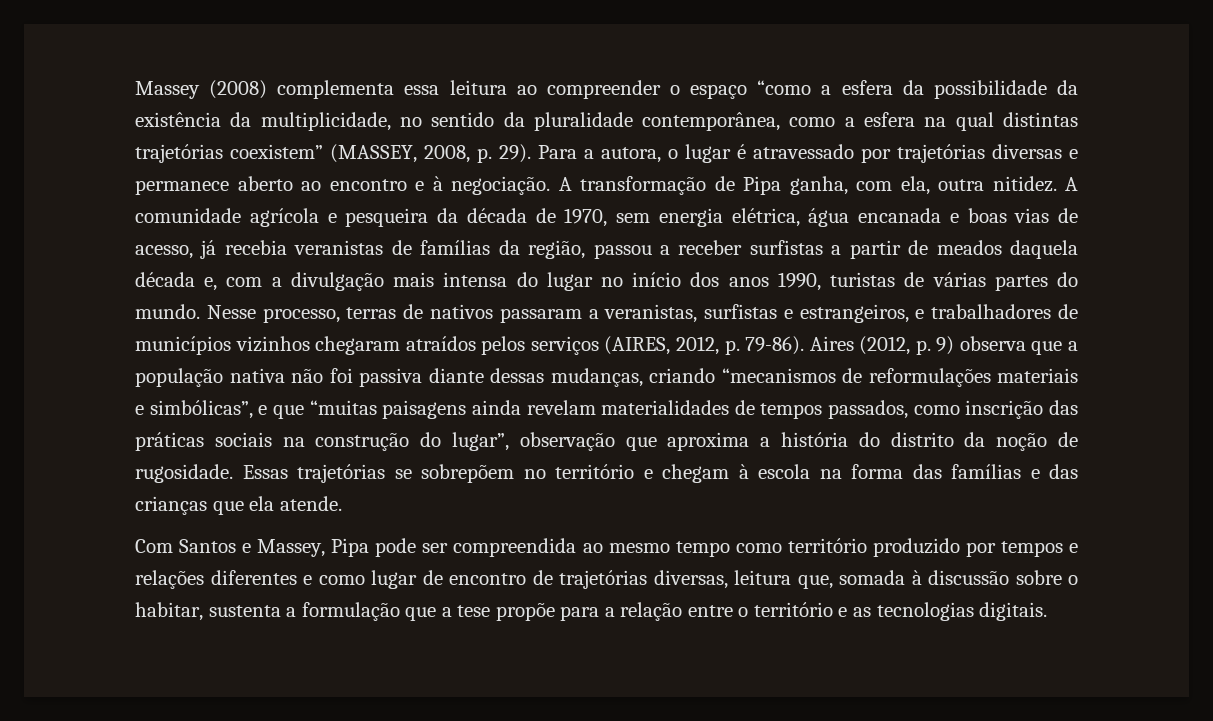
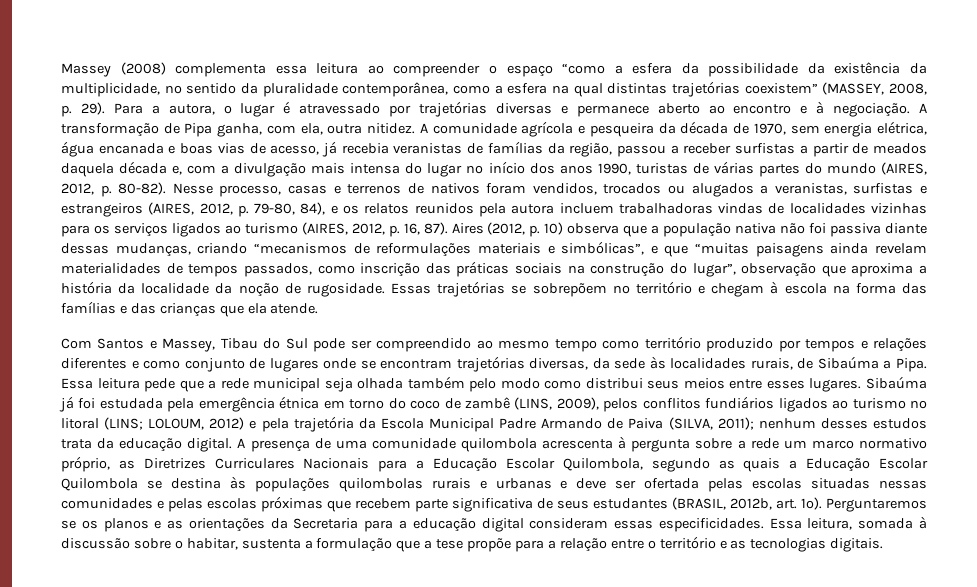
- A comunidade agrícola e pesqueira da década de 1970, sem energia elétrica, água encanada e boas vias de acesso, já recebia veranistas de famílias da região, passou a receber surfistas a partir de meados daquela década e, com a divulgação mais intensa do lugar no início dos anos 1990, turistas de várias partes do mundo. Nesse processo, terras de nativos passaram a veranistas, surfistas e estrangeiros, e trabalhadores de municípios vizinhos chegaram atraídos pelos serviços (AIRES, 2012, p. 79-86).
+ A comunidade agrícola e pesqueira da década de 1970, sem energia elétrica, água encanada e boas vias de acesso, já recebia veranistas de famílias da região, passou a receber surfistas a partir de meados daquela década e, com a divulgação mais intensa do lugar no início dos anos 1990, turistas de várias partes do mundo (AIRES, 2012, p. 80-82). Nesse processo, casas e terrenos de nativos foram vendidos, trocados ou alugados a veranistas, surfistas e estrangeiros (AIRES, 2012, p. 79-80, 84), e os relatos reunidos pela autora incluem trabalhadoras vindas de localidades vizinhas para os serviços ligados ao turismo (AIRES, 2012, p. 16, 87).
- Aires (2012, p. 9) observa que a população nativa não foi passiva diante dessas mudanças, criando “mecanismos de reformulações materiais e simbólicas”, e que “muitas paisagens ainda revelam materialidades de tempos passados, como inscrição das práticas sociais na construção do lugar”, observação que aproxima a história do distrito da noção de rugosidade.
+ Aires (2012, p. 10) observa que a população nativa não foi passiva diante dessas mudanças, criando “mecanismos de reformulações materiais e simbólicas”, e que “muitas paisagens ainda revelam materialidades de tempos passados, como inscrição das práticas sociais na construção do lugar”, observação que aproxima a história da localidade da noção de rugosidade.
- Com Santos e Massey, Pipa pode ser compreendida ao mesmo tempo como território produzido por tempos e relações diferentes e como lugar de encontro de trajetórias diversas, leitura que, somada à discussão sobre o habitar, sustenta a formulação que a tese propõe para a relação entre o território e as tecnologias digitais.
+ Com Santos e Massey, Tibau do Sul pode ser compreendido ao mesmo tempo como território produzido por tempos e relações diferentes e como conjunto de lugares onde se encontram trajetórias diversas, da sede às localidades rurais, de Sibaúma a Pipa. Essa leitura pede que a rede municipal seja olhada também pelo modo como distribui seus meios entre esses lugares. Sibaúma já foi estudada pela emergência étnica em torno do coco de zambê (LINS, 2009), pelos conflitos fundiários ligados ao turismo no litoral (LINS; LOLOUM, 2012) e pela trajetória da Escola Municipal Padre Armando de Paiva (SILVA, 2011); nenhum desses estudos trata da educação digital. A presença de uma comunidade quilombola acrescenta à pergunta sobre a rede um marco normativo próprio, as Diretrizes Curriculares Nacionais para a Educação Escolar Quilombola, segundo as quais a Educação Escolar Quilombola se destina às populações quilombolas rurais e urbanas e deve ser ofertada pelas escolas situadas nessas comunidades e pelas escolas próximas que recebem parte significativa de seus estudantes (BRASIL, 2012b, art. 1º). Perguntaremos se os planos e as orientações da Secretaria para a educação digital consideram essas especificidades. Essa leitura, somada à discussão sobre o habitar, sustenta a formulação que a tese propõe para a relação entre o território e as tecnologias digitais.

